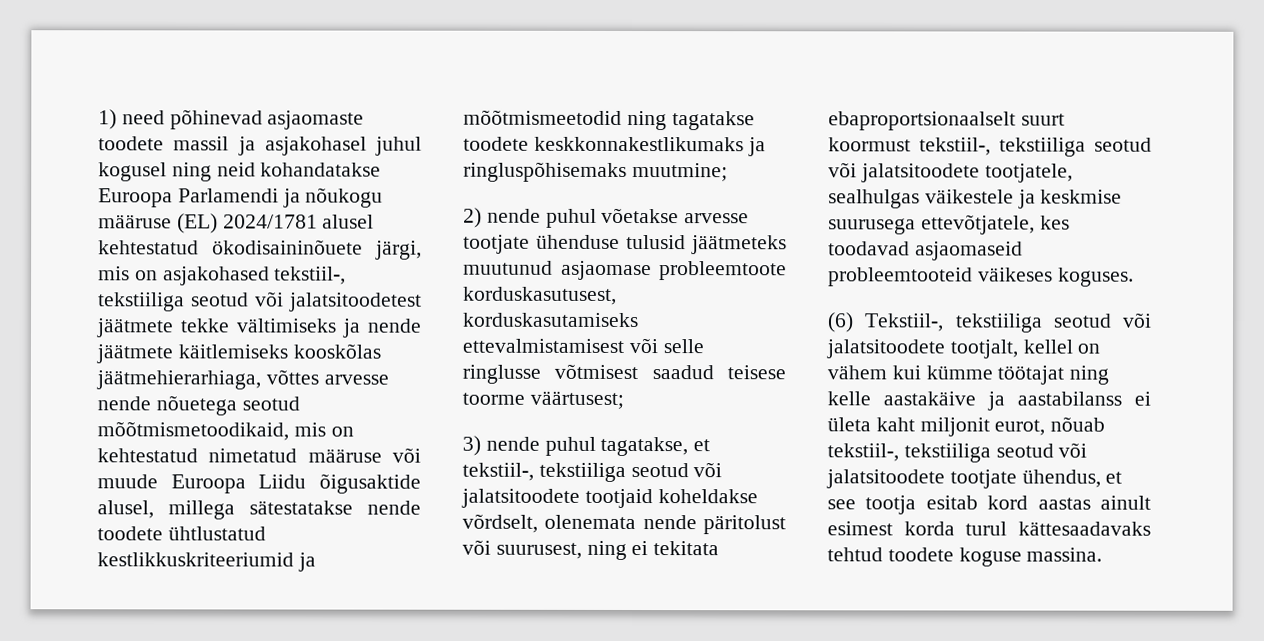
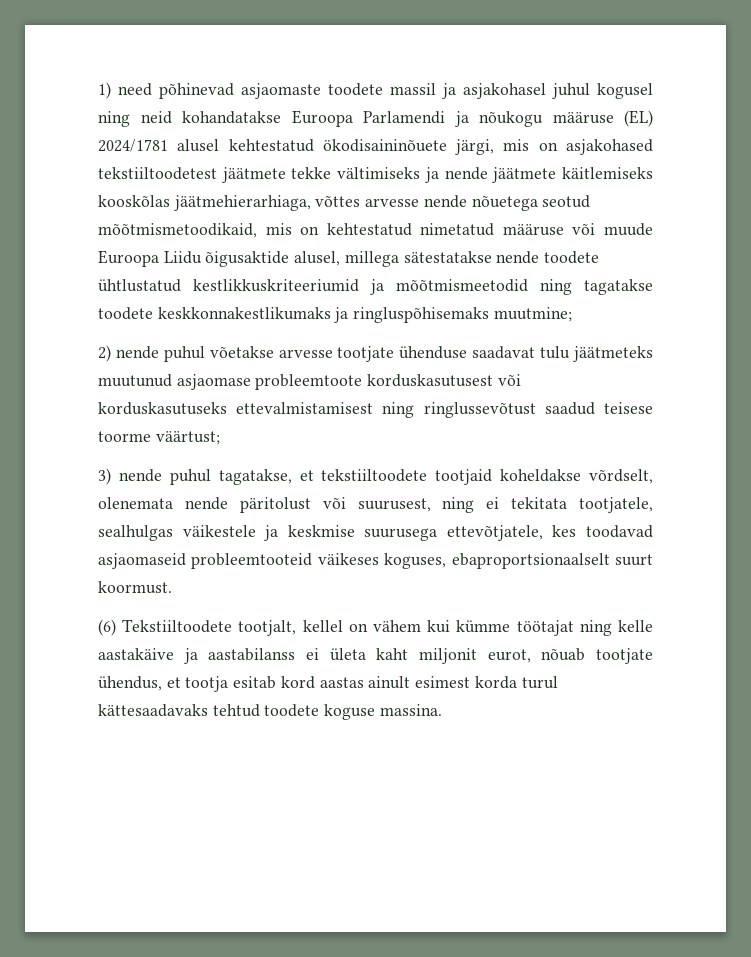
- 1) need põhinevad asjaomaste toodete massil ja asjakohasel juhul kogusel ning neid kohandatakse Euroopa Parlamendi ja nõukogu määruse (EL) 2024/1781 alusel kehtestatud ökodisaininõuete järgi, mis on asjakohased tekstiil-, tekstiiliga seotud või jalatsitoodetest jäätmete tekke vältimiseks ja nende jäätmete käitlemiseks kooskõlas jäätmehierarhiaga, võttes arvesse nende nõuetega seotud mõõtmismetoodikaid, mis on kehtestatud nimetatud määruse või muude Euroopa Liidu õigusaktide alusel, millega sätestatakse nende toodete ühtlustatud kestlikkuskriteeriumid ja mõõtmismeetodid ning tagatakse toodete keskkonnakestlikumaks ja ringluspõhisemaks muutmine;
+ 1) need põhinevad asjaomaste toodete massil ja asjakohasel juhul kogusel ning neid kohandatakse Euroopa Parlamendi ja nõukogu määruse (EL) 2024/1781 alusel kehtestatud ökodisaininõuete järgi, mis on asjakohased tekstiiltoodetest jäätmete tekke vältimiseks ja nende jäätmete käitlemiseks kooskõlas jäätmehierarhiaga, võttes arvesse nende nõuetega seotud mõõtmismetoodikaid, mis on kehtestatud nimetatud määruse või muude Euroopa Liidu õigusaktide alusel, millega sätestatakse nende toodete ühtlustatud kestlikkuskriteeriumid ja mõõtmismeetodid ning tagatakse toodete keskkonnakestlikumaks ja ringluspõhisemaks muutmine;
- 2) nende puhul võetakse arvesse tootjate ühenduse tulusid jäätmeteks muutunud asjaomase probleemtoote korduskasutusest, korduskasutamiseks ettevalmistamisest või selle ringlusse võtmisest saadud teisese toorme väärtusest;
+ 2) nende puhul võetakse arvesse tootjate ühenduse saadavat tulu jäätmeteks muutunud asjaomase probleemtoote korduskasutusest või korduskasutuseks ettevalmistamisest ning ringlussevõtust saadud teisese toorme väärtust;
- 3) nende puhul tagatakse, et tekstiil-, tekstiiliga seotud või jalatsitoodete tootjaid koheldakse võrdselt, olenemata nende päritolust või suurusest, ning ei tekitata ebaproportsionaalselt suurt koormust tekstiil-, tekstiiliga seotud või jalatsitoodete tootjatele, sealhulgas väikestele ja keskmise suurusega ettevõtjatele, kes toodavad asjaomaseid probleemtooteid väikeses koguses.
- (6) Tekstiil-, tekstiiliga seotud või jalatsitoodete tootjalt, kellel on vähem kui kümme töötajat ning kelle aastakäive ja aastabilanss ei ületa kaht miljonit eurot, nõuab tekstiil-, tekstiiliga seotud või jalatsitoodete tootjate ühendus, et see tootja esitab kord aastas ainult esimest korda turul kättesaadavaks tehtud toodete koguse massina.
+ 3) nende puhul tagatakse, et tekstiiltoodete tootjaid koheldakse võrdselt, olenemata nende päritolust või suurusest, ning ei tekitata tootjatele, sealhulgas väikestele ja keskmise suurusega ettevõtjatele, kes toodavad asjaomaseid probleemtooteid väikeses koguses, ebaproportsionaalselt suurt koormust.
+ (6) Tekstiiltoodete tootjalt, kellel on vähem kui kümme töötajat ning kelle aastakäive ja aastabilanss ei ületa kaht miljonit eurot, nõuab tootjate ühendus, et tootja esitab kord aastas ainult esimest korda turul kättesaadavaks tehtud toodete koguse massina.

